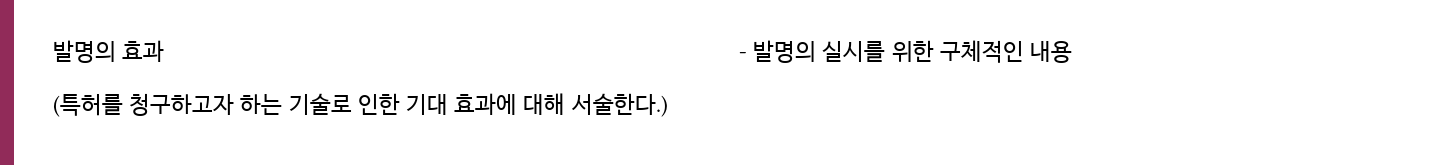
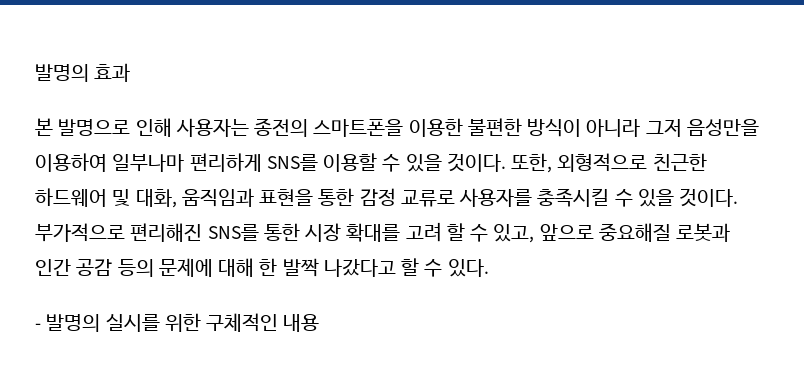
- (특허를 청구하고자 하는 기술로 인한 기대 효과에 대해 서술한다.)
+ 본 발명으로 인해 사용자는 종전의 스마트폰을 이용한 불편한 방식이 아니라 그저 음성만을 이용하여 일부나마 편리하게 SNS를 이용할 수 있을 것이다. 또한, 외형적으로 친근한 하드웨어 및 대화, 움직임과 표현을 통한 감정 교류로 사용자를 충족시킬 수 있을 것이다. 부가적으로 편리해진 SNS를 통한 시장 확대를 고려 할 수 있고, 앞으로 중요해질 로봇과 인간 공감 등의 문제에 대해 한 발짝 나갔다고 할 수 있다.

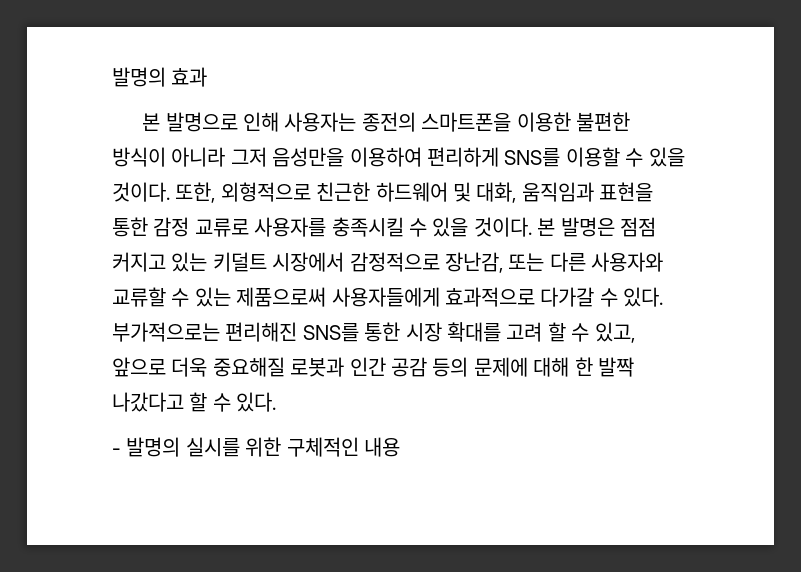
- 본 발명으로 인해 사용자는 종전의 스마트폰을 이용한 불편한 방식이 아니라 그저 음성만을 이용하여 일부나마 편리하게 SNS를 이용할 수 있을 것이다.
+ 본 발명으로 인해 사용자는 종전의 스마트폰을 이용한 불편한 방식이 아니라 그저 음성만을 이용하여 편리하게 SNS를 이용할 수 있을 것이다.
- 부가적으로 편리해진 SNS를 통한 시장 확대를 고려 할 수 있고, 앞으로 중요해질 로봇과 인간 공감 등의 문제에 대해 한 발짝 나갔다고 할 수 있다.
+ 본 발명은 점점 커지고 있는 키덜트 시장에서 감정적으로 장난감, 또는 다른 사용자와 교류할 수 있는 제품으로써 사용자들에게 효과적으로 다가갈 수 있다. 부가적으로는 편리해진 SNS를 통한 시장 확대를 고려 할 수 있고, 앞으로 더욱 중요해질 로봇과 인간 공감 등의 문제에 대해 한 발짝 나갔다고 할 수 있다.

